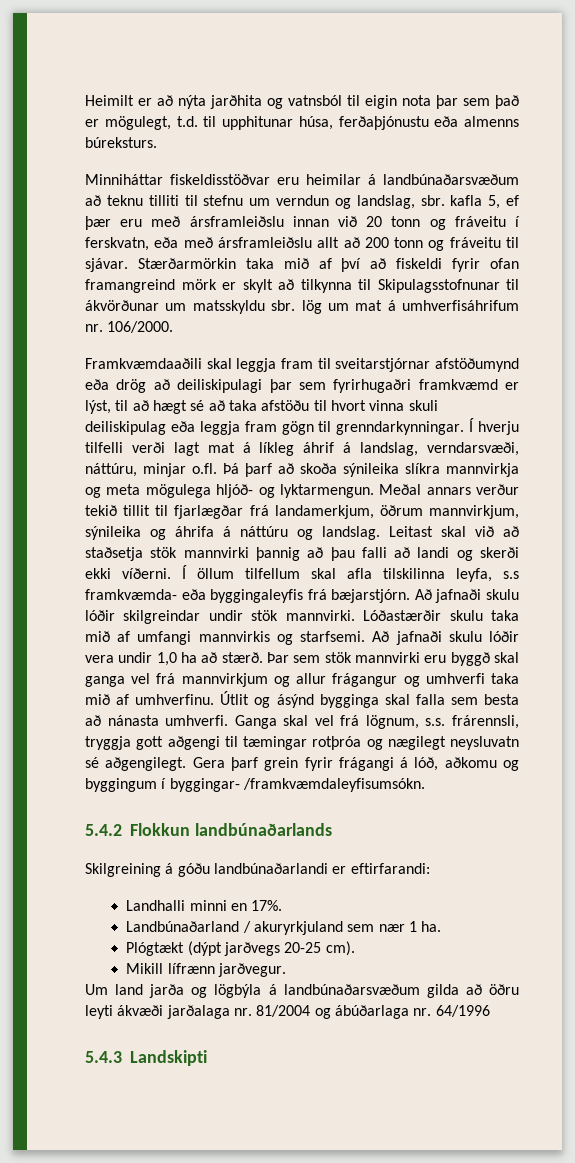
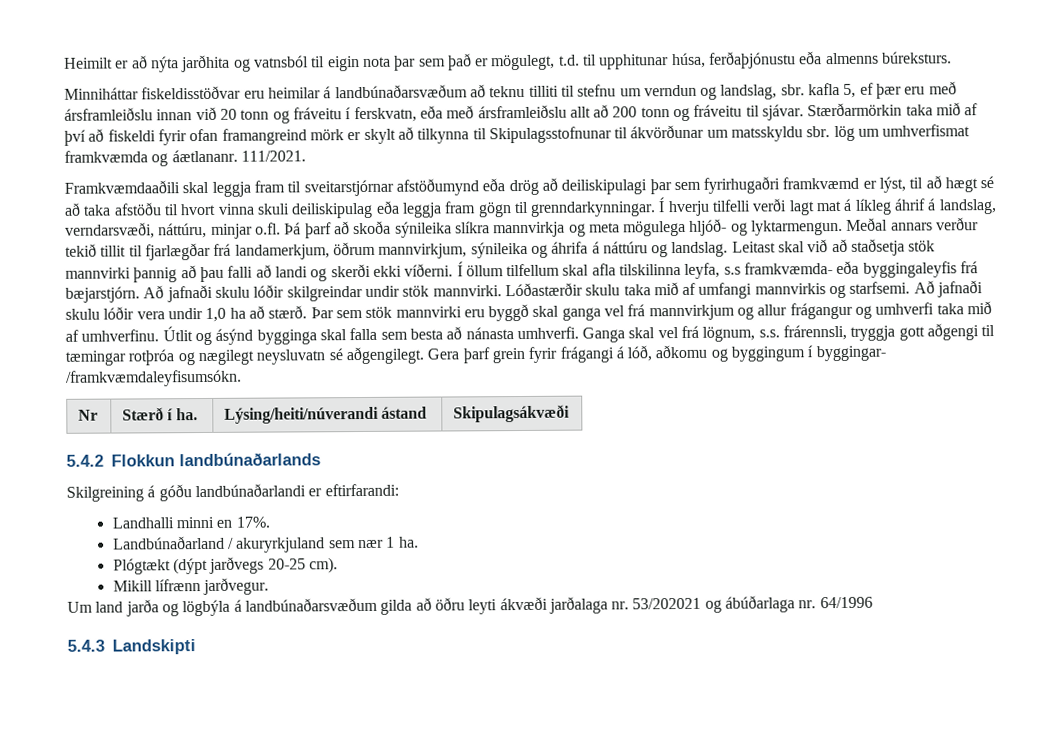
- Stærðarmörkin taka mið af því að fiskeldi fyrir ofan framangreind mörk er skylt að tilkynna til Skipulagsstofnunar til ákvörðunar um matsskyldu sbr. lög um mat á umhverfisáhrifum nr. 106/2000.
+ Stærðarmörkin taka mið af því að fiskeldi fyrir ofan framangreind mörk er skylt að tilkynna til Skipulagsstofnunar til ákvörðunar um matsskyldu sbr. lög um umhverfismat framkvæmda og áætlananr. 111/2021.
+ Nr | Stærð í ha. | Lýsing/heiti/núverandi ástand | Skipulagsákvæði
- Um land jarða og lögbýla á landbúnaðarsvæðum gilda að öðru leyti ákvæði jarðalaga nr. 81/2004 og ábúðarlaga nr. 64/1996
+ Um land jarða og lögbýla á landbúnaðarsvæðum gilda að öðru leyti ákvæði jarðalaga nr. 53/202021 og ábúðarlaga nr. 64/1996

